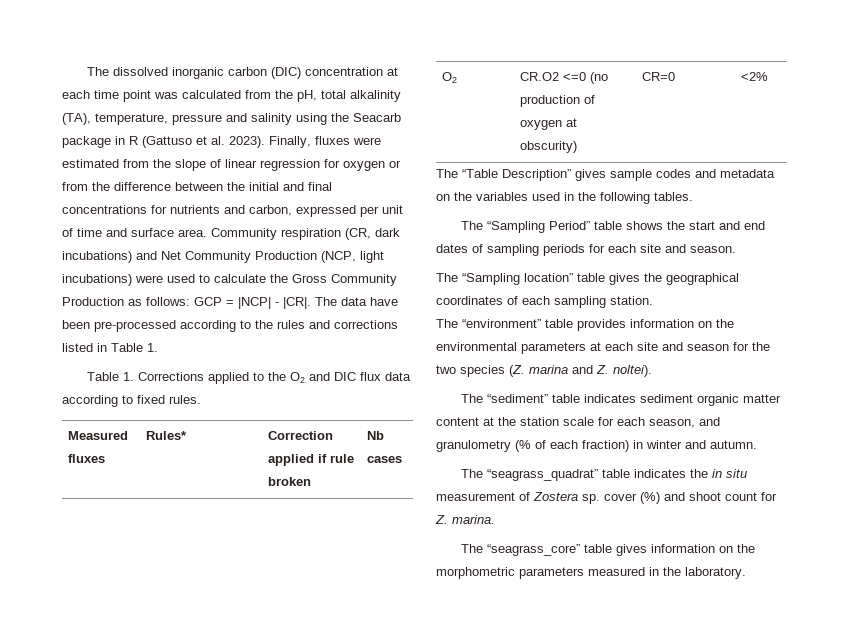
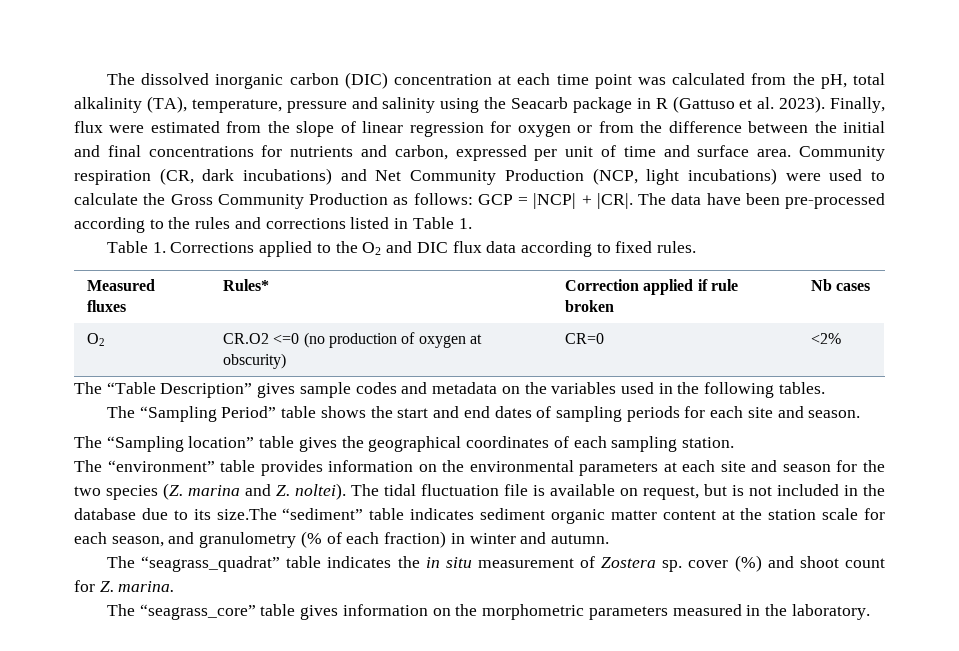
- Finally, fluxes were estimated from the slope of linear regression for oxygen or from the difference between the initial and final concentrations for nutrients and carbon, expressed per unit of time and surface area.
+ Finally, flux were estimated from the slope of linear regression for oxygen or from the difference between the initial and final concentrations for nutrients and carbon, expressed per unit of time and surface area.
- Community respiration (CR, dark incubations) and Net Community Production (NCP, light incubations) were used to calculate the Gross Community Production as follows: GCP = |NCP| - |CR|.
+ Community respiration (CR, dark incubations) and Net Community Production (NCP, light incubations) were used to calculate the Gross Community Production as follows: GCP = |NCP| + |CR|.
- The “environment” table provides information on the environmental parameters at each site and season for the two species (Z. marina and Z. noltei).
- The “sediment” table indicates sediment organic matter content at the station scale for each season, and granulometry (% of each fraction) in winter and autumn.
+ The “environment” table provides information on the environmental parameters at each site and season for the two species (Z. marina and Z. noltei). The tidal fluctuation file is available on request, but is not included in the database due to its size.The “sediment” table indicates sediment organic matter content at the station scale for each season, and granulometry (% of each fraction) in winter and autumn.

